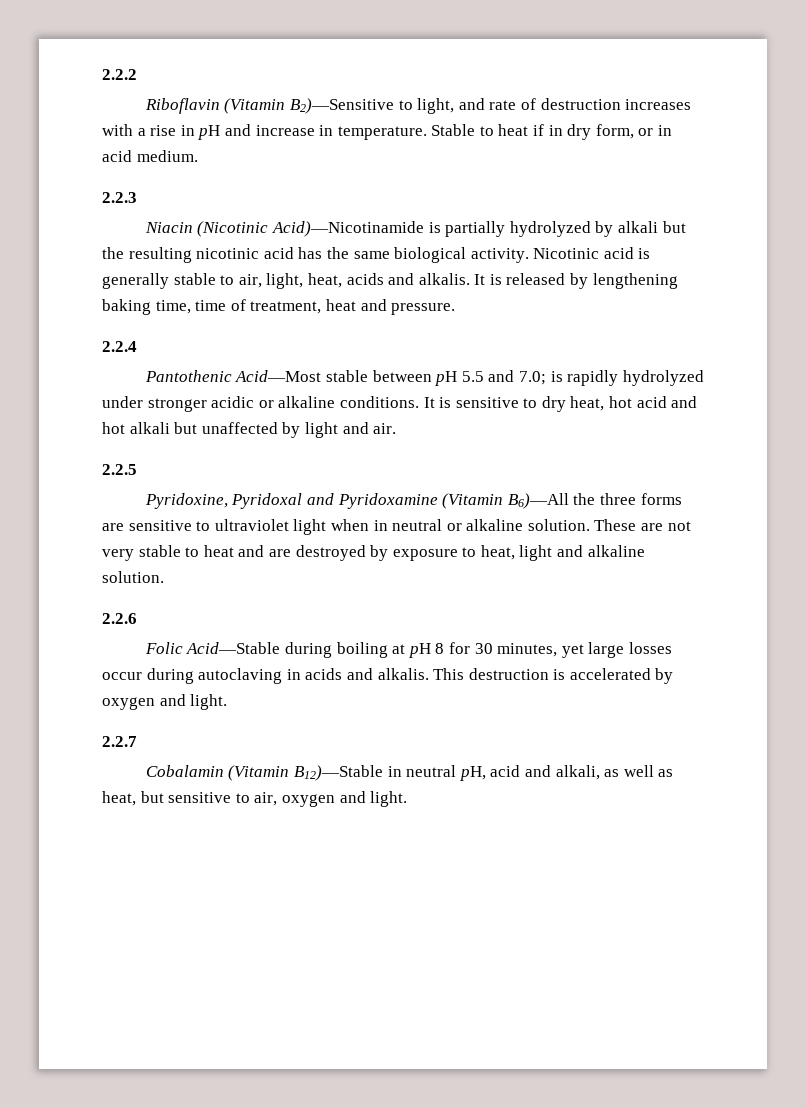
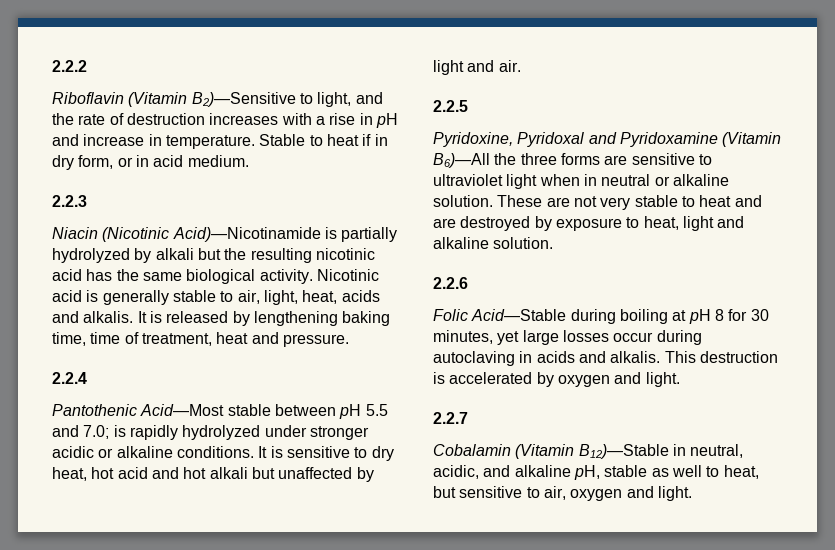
- Riboflavin (Vitamin B2)—Sensitive to light, and rate of destruction increases with a rise in pH and increase in temperature.
+ Riboflavin (Vitamin B2)—Sensitive to light, and the rate of destruction increases with a rise in pH and increase in temperature.
- Cobalamin (Vitamin B12)—Stable in neutral pH, acid and alkali, as well as heat, but sensitive to air, oxygen and light.
+ Cobalamin (Vitamin B12)—Stable in neutral, acidic, and alkaline pH, stable as well to heat, but sensitive to air, oxygen and light.

